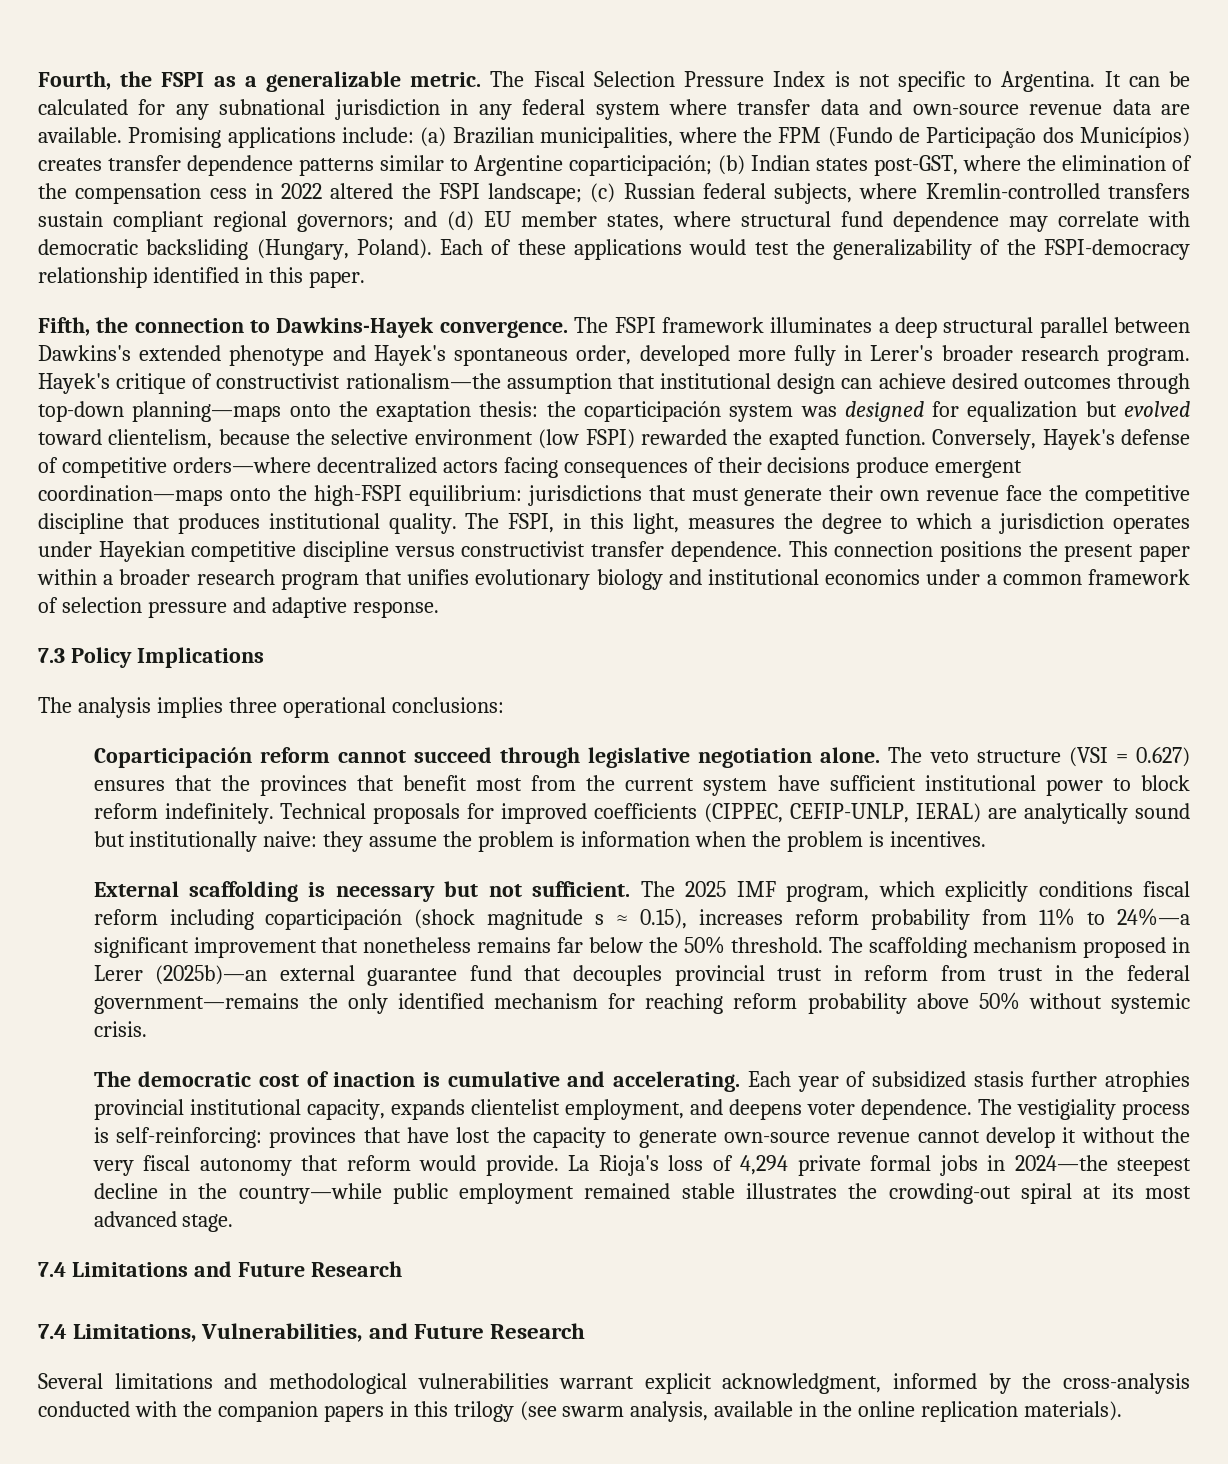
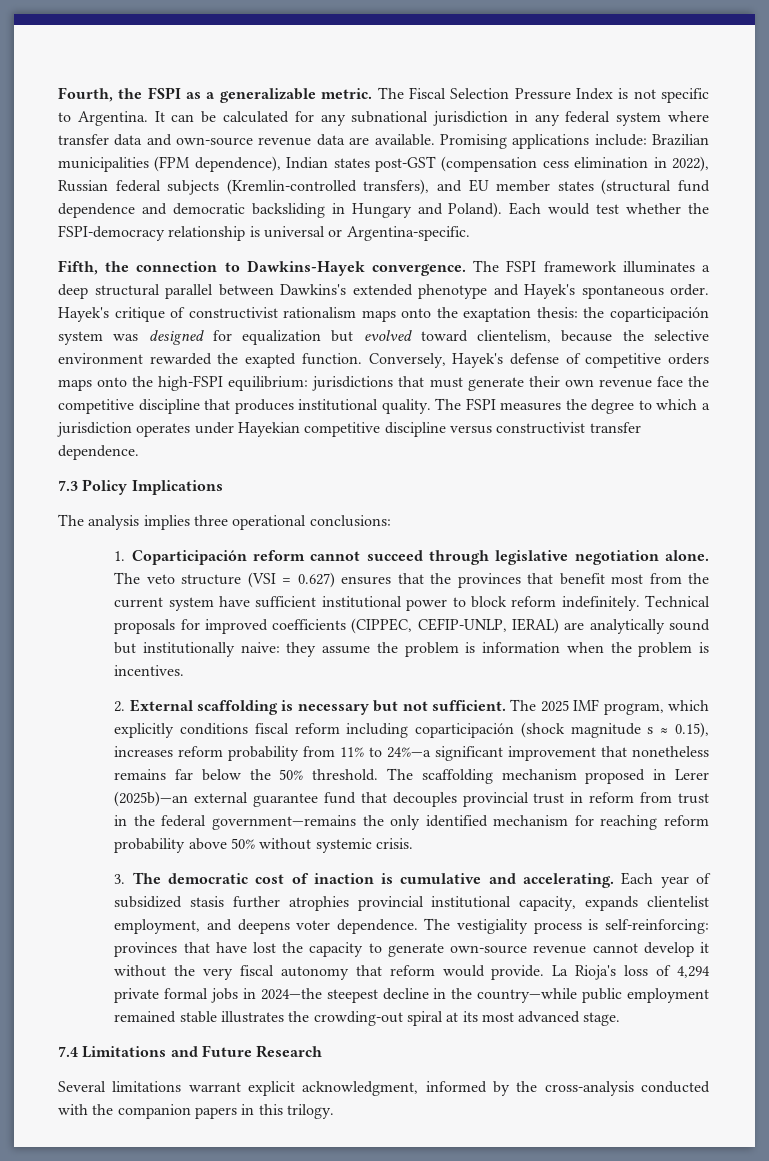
- Promising applications include: (a) Brazilian municipalities, where the FPM (Fundo de Participação dos Municípios) creates transfer dependence patterns similar to Argentine coparticipación; (b) Indian states post-GST, where the elimination of the compensation cess in 2022 altered the FSPI landscape; (c) Russian federal subjects, where Kremlin-controlled transfers sustain compliant regional governors; and (d) EU member states, where structural fund dependence may correlate with democratic backsliding (Hungary, Poland). Each of these applications would test the generalizability of the FSPI-democracy relationship identified in this paper.
+ Promising applications include: Brazilian municipalities (FPM dependence), Indian states post-GST (compensation cess elimination in 2022), Russian federal subjects (Kremlin-controlled transfers), and EU member states (structural fund dependence and democratic backsliding in Hungary and Poland). Each would test whether the FSPI-democracy relationship is universal or Argentina-specific.
- The FSPI framework illuminates a deep structural parallel between Dawkins's extended phenotype and Hayek's spontaneous order, developed more fully in Lerer's broader research program. Hayek's critique of constructivist rationalism—the assumption that institutional design can achieve desired outcomes through top-down planning—maps onto the exaptation thesis: the coparticipación system was designed for equalization but evolved toward clientelism, because the selective environment (low FSPI) rewarded the exapted function.
+ The FSPI framework illuminates a deep structural parallel between Dawkins's extended phenotype and Hayek's spontaneous order. Hayek's critique of constructivist rationalism maps onto the exaptation thesis: the coparticipación system was designed for equalization but evolved toward clientelism, because the selective environment rewarded the exapted function.
- Conversely, Hayek's defense of competitive orders—where decentralized actors facing consequences of their decisions produce emergent coordination—maps onto the high-FSPI equilibrium: jurisdictions that must generate their own revenue face the competitive discipline that produces institutional quality.
+ Conversely, Hayek's defense of competitive orders maps onto the high-FSPI equilibrium: jurisdictions that must generate their own revenue face the competitive discipline that produces institutional quality.
- The FSPI, in this light, measures the degree to which a jurisdiction operates under Hayekian competitive discipline versus constructivist transfer dependence. This connection positions the present paper within a broader research program that unifies evolutionary biology and institutional economics under a common framework of selection pressure and adaptive response.
+ The FSPI measures the degree to which a jurisdiction operates under Hayekian competitive discipline versus constructivist transfer dependence.
- Coparticipación reform cannot succeed through legislative negotiation alone.
+ 1. Coparticipación reform cannot succeed through legislative negotiation alone.
- External scaffolding is necessary but not sufficient.
+ 2. External scaffolding is necessary but not sufficient.
- The democratic cost of inaction is cumulative and accelerating.
+ 3. The democratic cost of inaction is cumulative and accelerating.
- 7.4 Limitations, Vulnerabilities, and Future Research
- Several limitations and methodological vulnerabilities warrant explicit acknowledgment, informed by the cross-analysis conducted with the companion papers in this trilogy (see swarm analysis, available in the online replication materials).
+ Several limitations warrant explicit acknowledgment, informed by the cross-analysis conducted with the companion papers in this trilogy.

